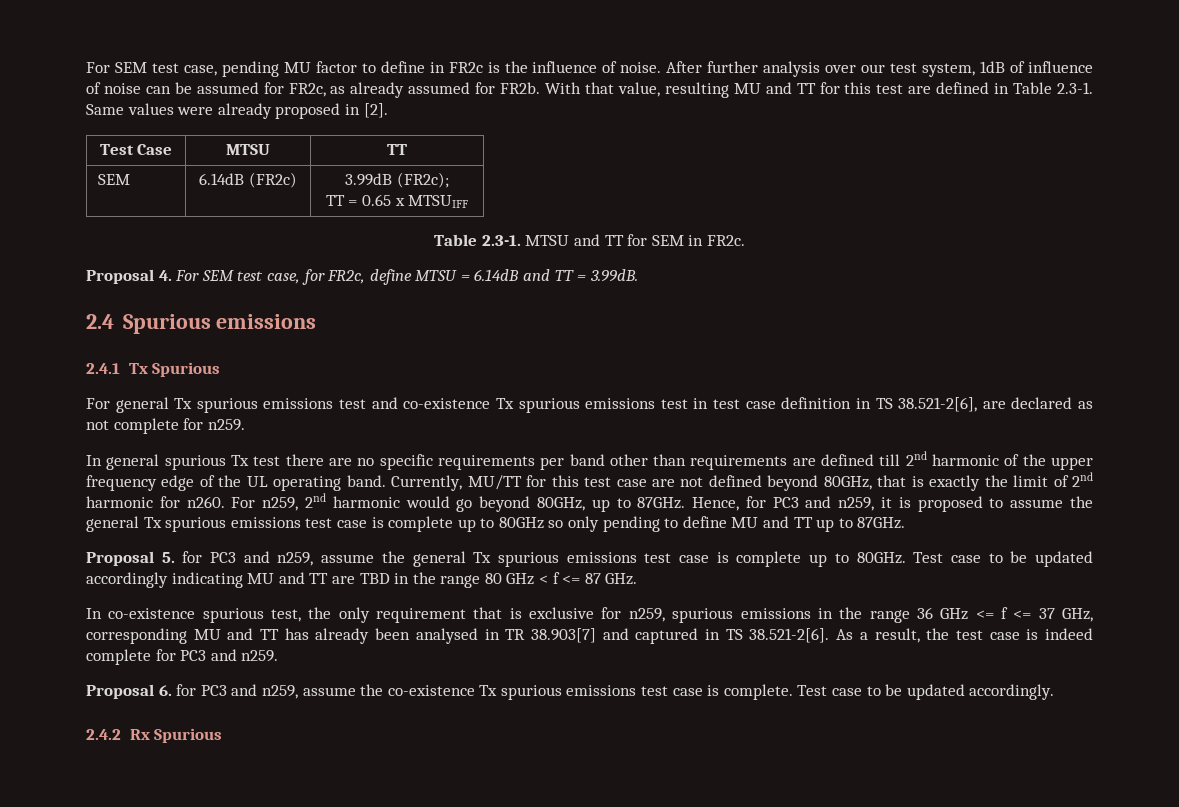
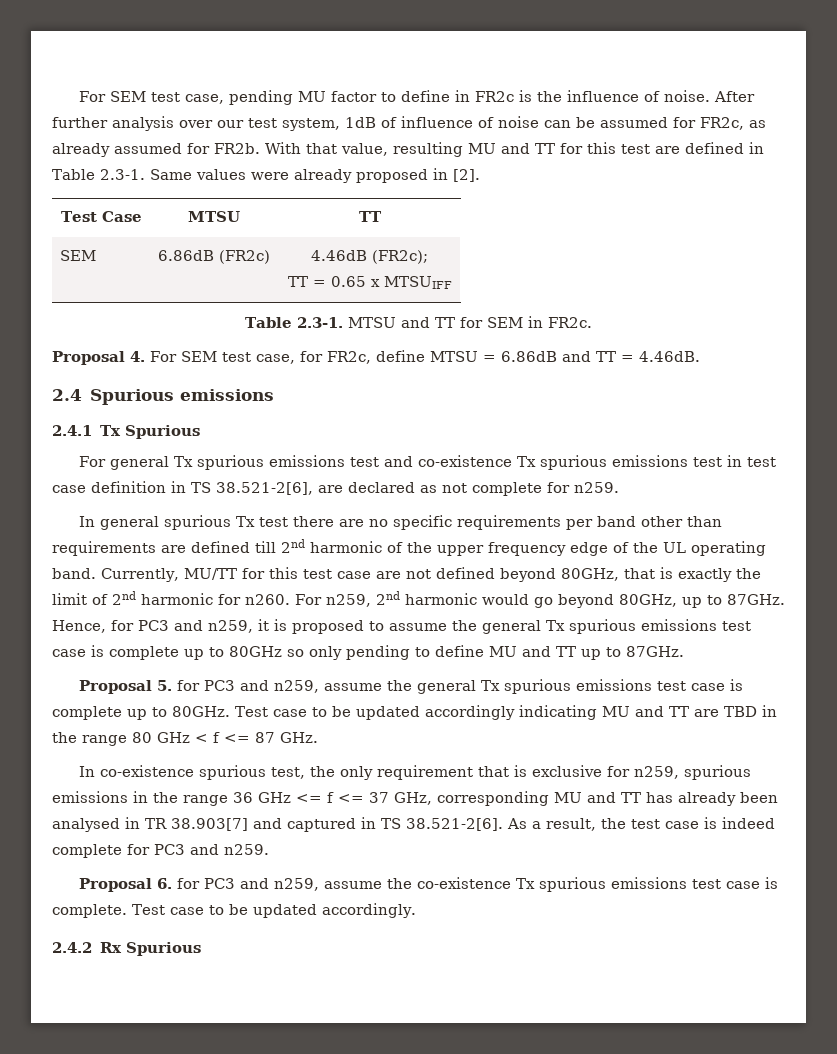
- SEM | 6.14dB (FR2c) | 3.99dB (FR2c);
+ SEM | 6.86dB (FR2c) | 4.46dB (FR2c);
- Proposal 4. For SEM test case, for FR2c, define MTSU = 6.14dB and TT = 3.99dB.
+ Proposal 4. For SEM test case, for FR2c, define MTSU = 6.86dB and TT = 4.46dB.

